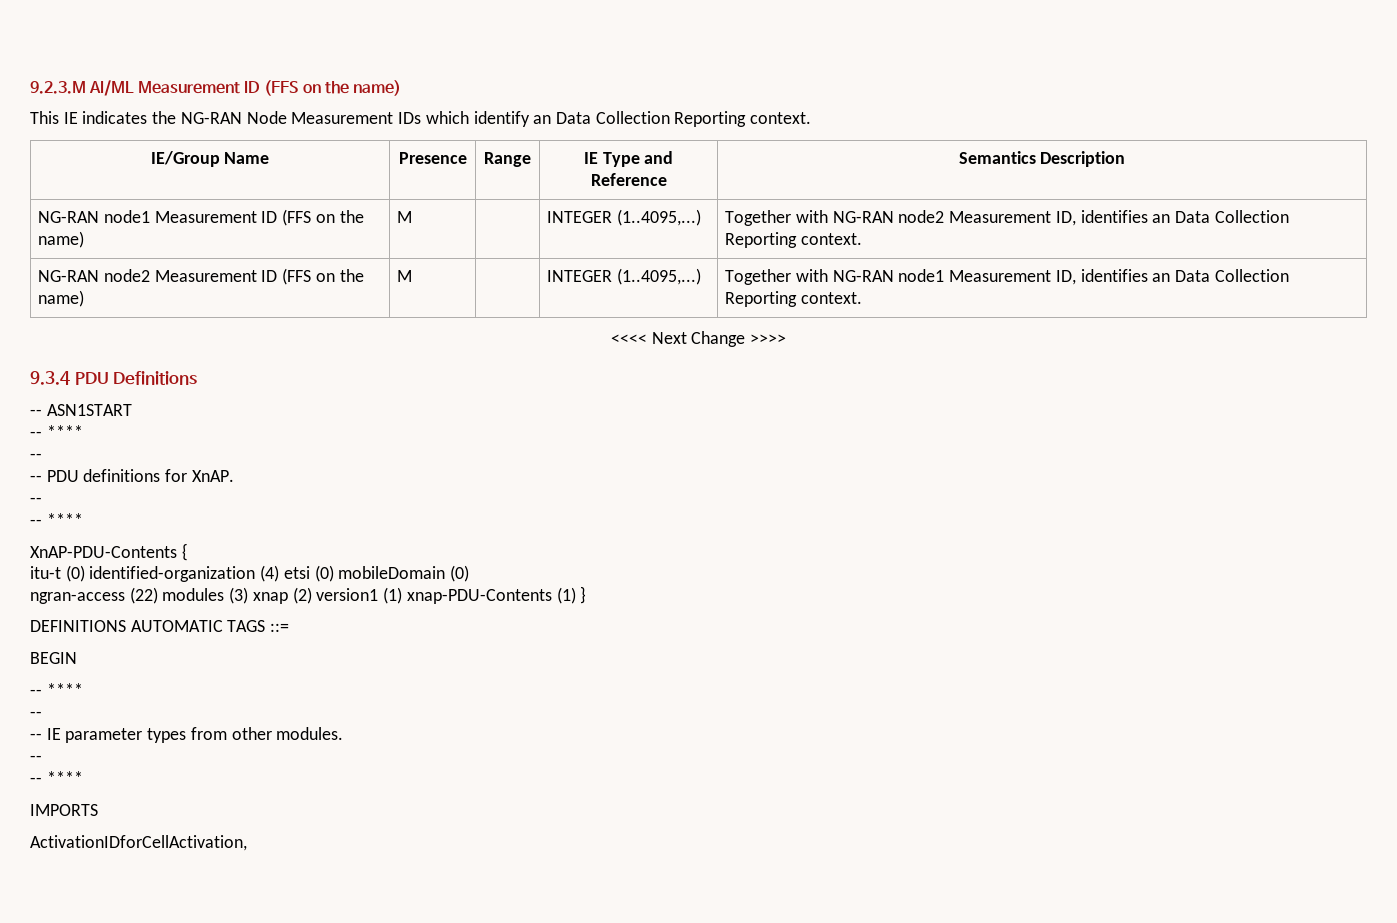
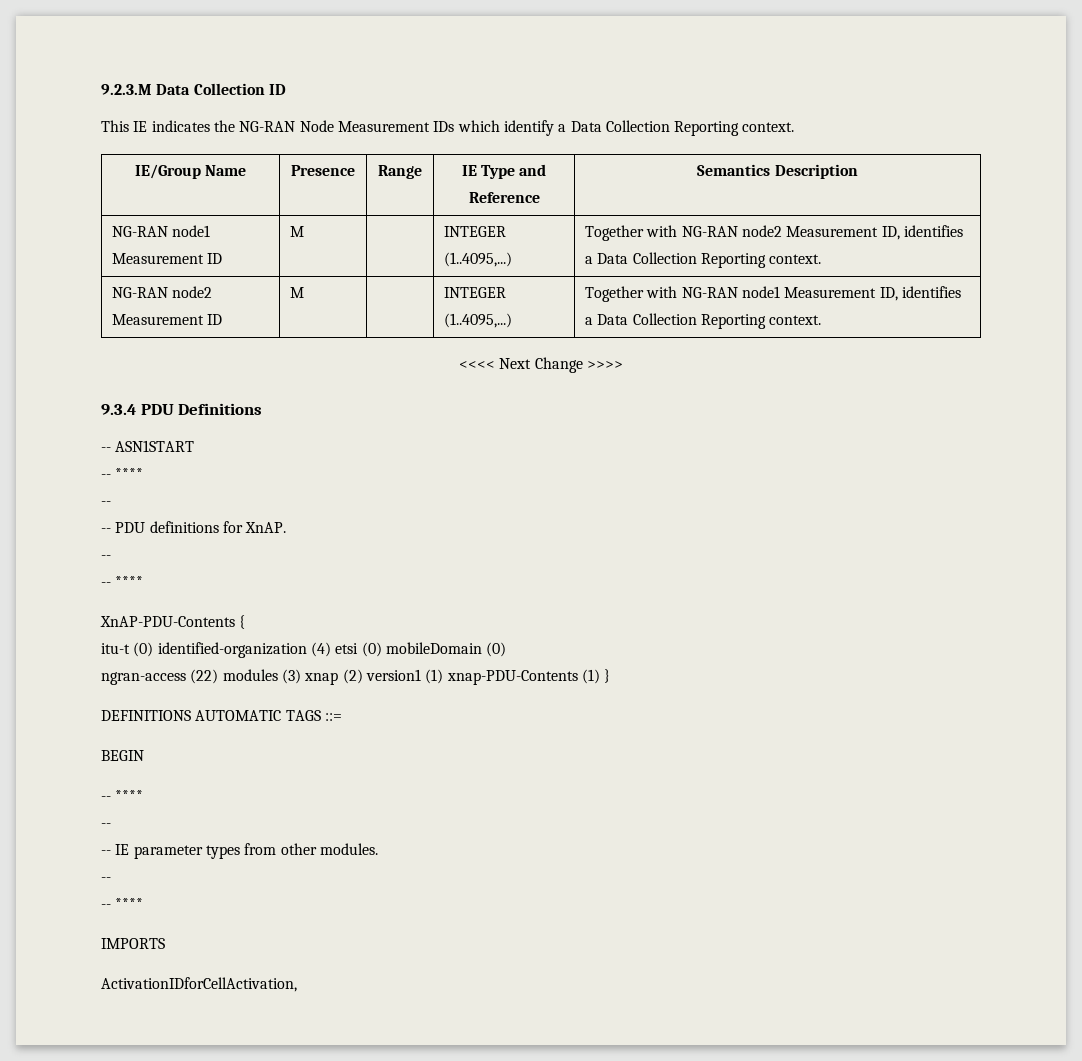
- 9.2.3.M AI/ML Measurement ID (FFS on the name)
+ 9.2.3.M Data Collection ID
- This IE indicates the NG-RAN Node Measurement IDs which identify an Data Collection Reporting context.
+ This IE indicates the NG-RAN Node Measurement IDs which identify a Data Collection Reporting context.
- NG-RAN node1 Measurement ID (FFS on the name) | M | | INTEGER (1..4095,...) | Together with NG-RAN node2 Measurement ID, identifies an Data Collection Reporting context.
+ NG-RAN node1 Measurement ID | M | | INTEGER (1..4095,...) | Together with NG-RAN node2 Measurement ID, identifies a Data Collection Reporting context.
- NG-RAN node2 Measurement ID (FFS on the name) | M | | INTEGER (1..4095,...) | Together with NG-RAN node1 Measurement ID, identifies an Data Collection Reporting context.
+ NG-RAN node2 Measurement ID | M | | INTEGER (1..4095,...) | Together with NG-RAN node1 Measurement ID, identifies a Data Collection Reporting context.

